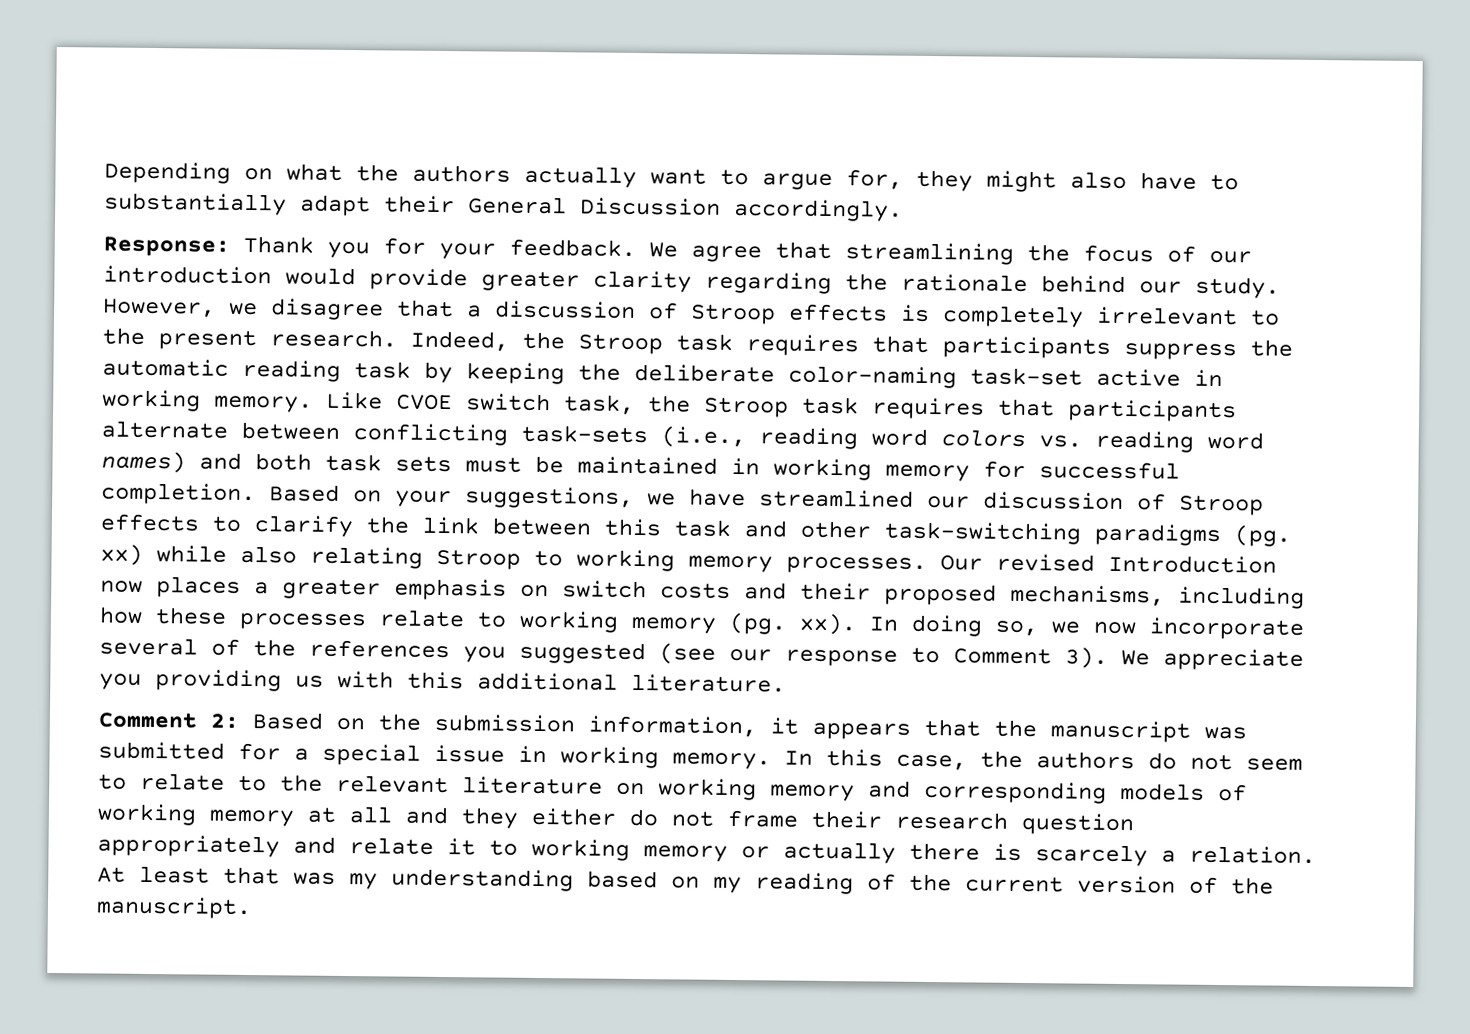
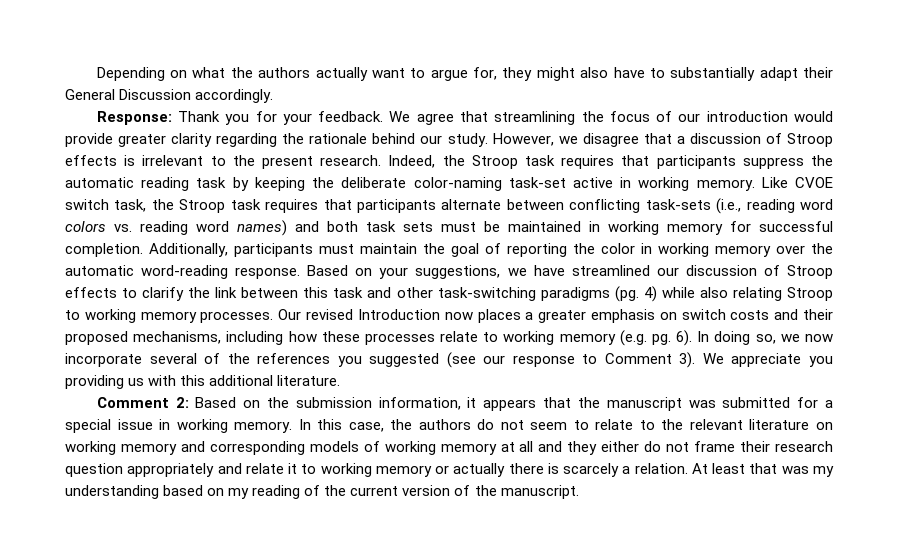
- However, we disagree that a discussion of Stroop effects is completely irrelevant to the present research.
+ However, we disagree that a discussion of Stroop effects is irrelevant to the present research.
+ Additionally, participants must maintain the goal of reporting the color in working memory over the automatic word-reading response.
- Based on your suggestions, we have streamlined our discussion of Stroop effects to clarify the link between this task and other task-switching paradigms (pg. xx) while also relating Stroop to working memory processes.
+ Based on your suggestions, we have streamlined our discussion of Stroop effects to clarify the link between this task and other task-switching paradigms (pg. 4) while also relating Stroop to working memory processes.
- Our revised Introduction now places a greater emphasis on switch costs and their proposed mechanisms, including how these processes relate to working memory (pg. xx).
+ Our revised Introduction now places a greater emphasis on switch costs and their proposed mechanisms, including how these processes relate to working memory (e.g. pg. 6).

